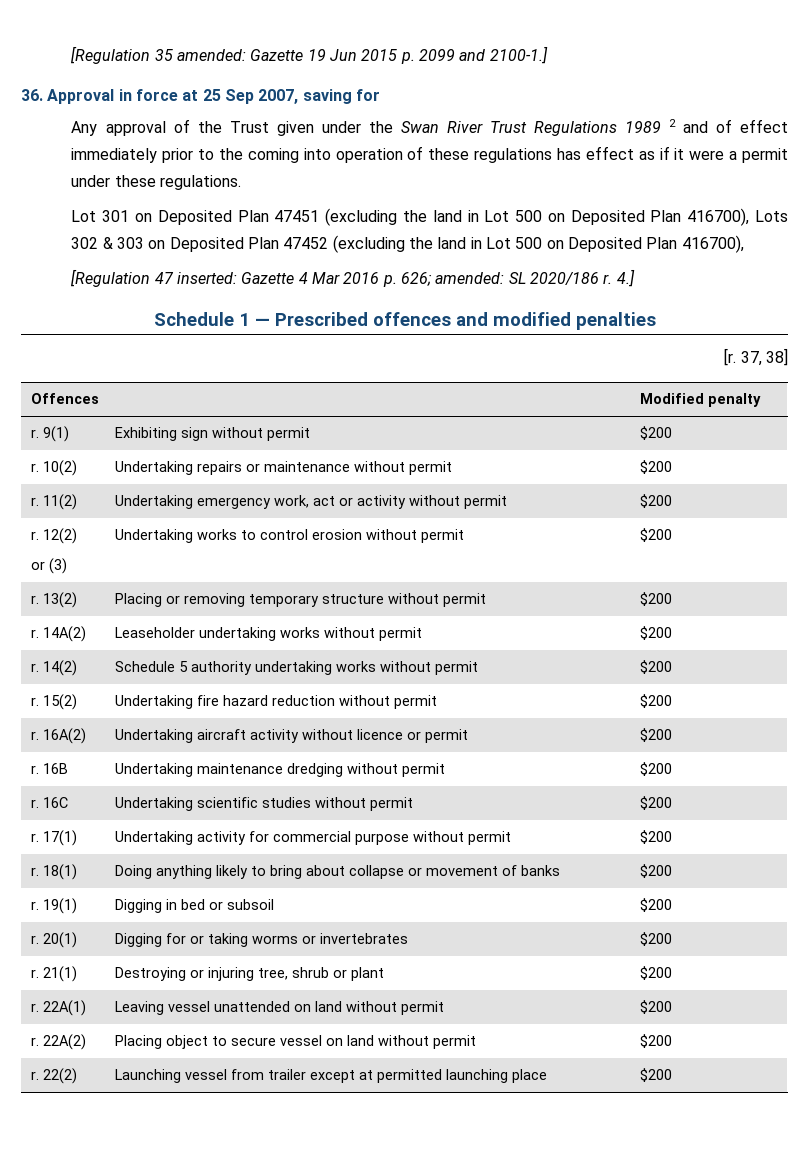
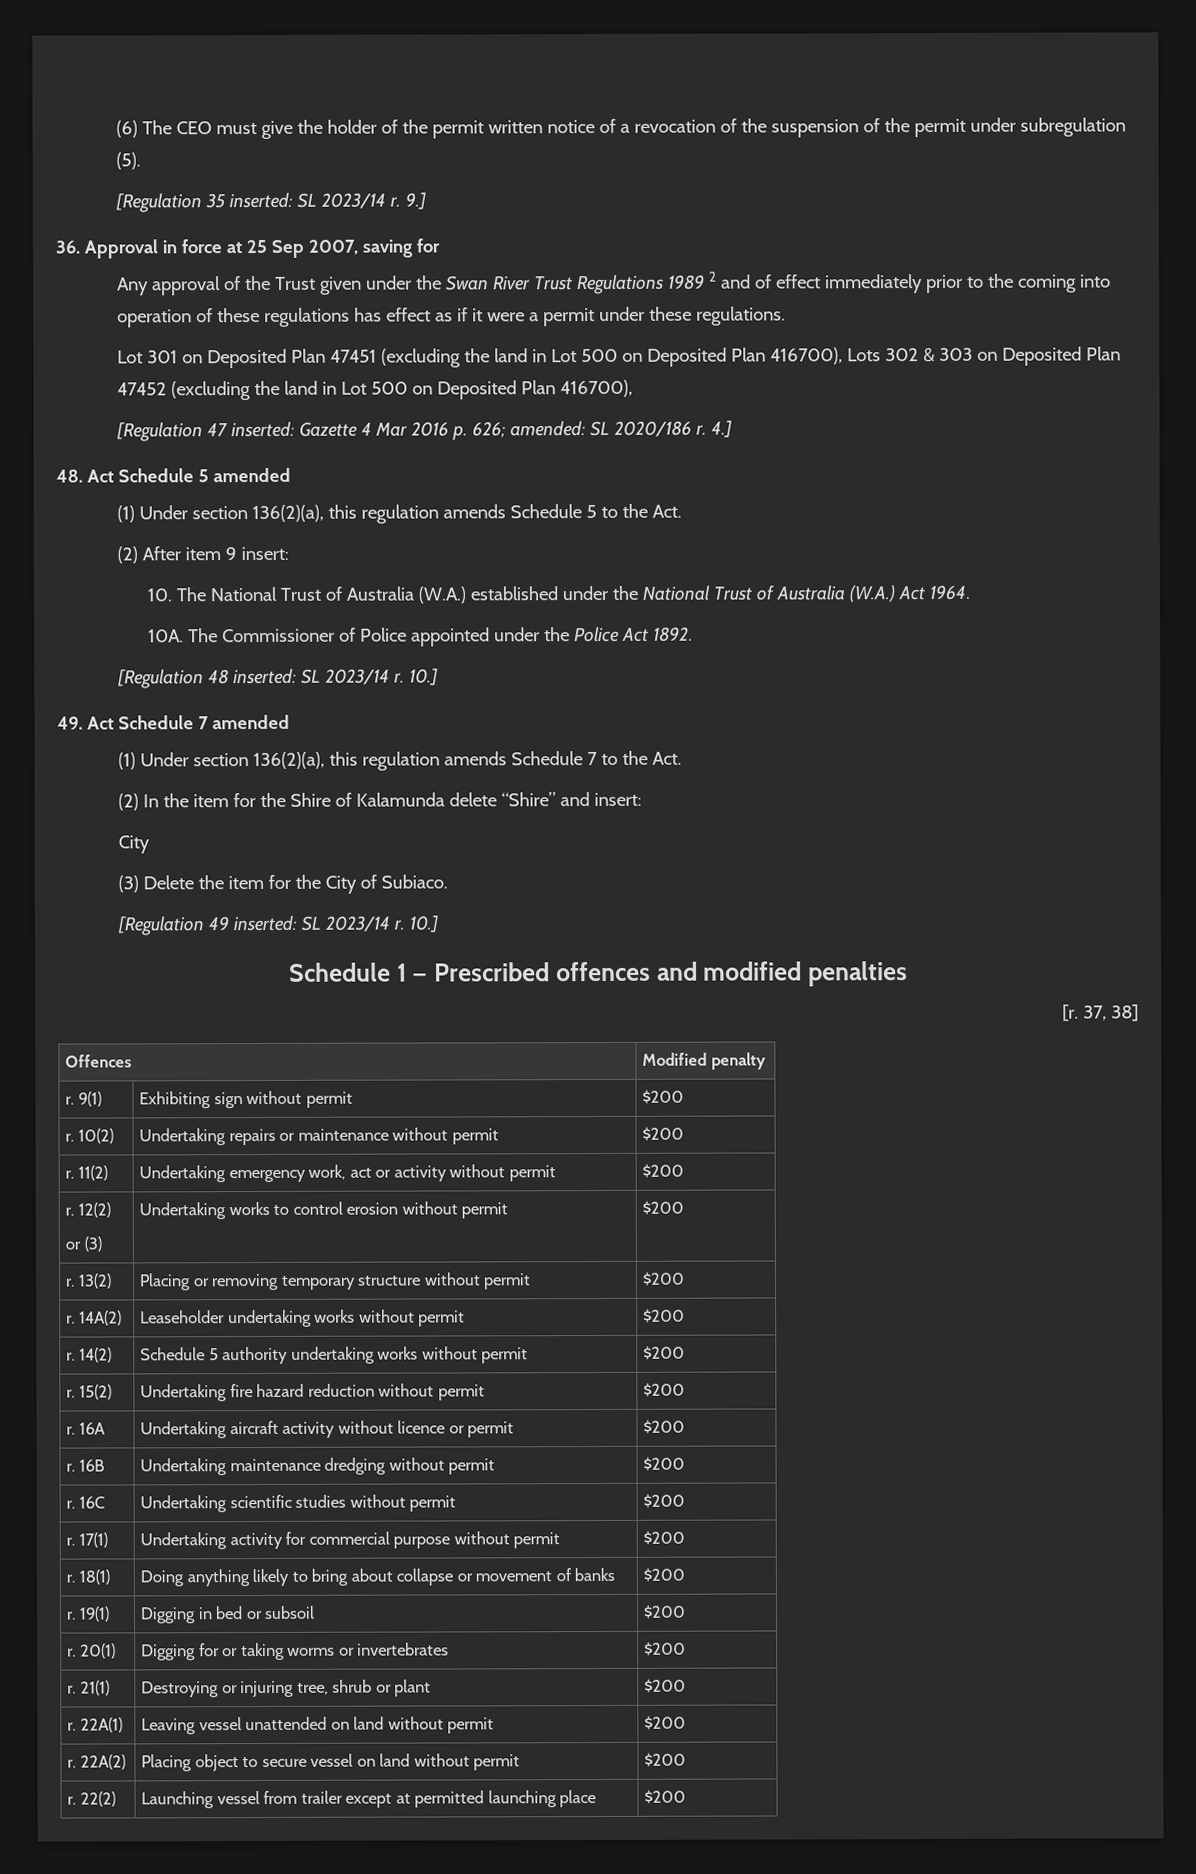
- [Regulation 35 amended: Gazette 19 Jun 2015 p. 2099 and 2100-1.]
+ (6) The CEO must give the holder of the permit written notice of a revocation of the suspension of the permit under subregulation (5).
+ [Regulation 35 inserted: SL 2023/14 r. 9.]
+ 48. Act Schedule 5 amended
+ (1) Under section 136(2)(a), this regulation amends Schedule 5 to the Act.
+ (2) After item 9 insert:
+ 10. The National Trust of Australia (W.A.) established under the National Trust of Australia (W.A.) Act 1964.
+ 10A. The Commissioner of Police appointed under the Police Act 1892.
+ [Regulation 48 inserted: SL 2023/14 r. 10.]
+ 49. Act Schedule 7 amended
+ (1) Under section 136(2)(a), this regulation amends Schedule 7 to the Act.
+ (2) In the item for the Shire of Kalamunda delete “Shire” and insert:
+ City
+ (3) Delete the item for the City of Subiaco.
+ [Regulation 49 inserted: SL 2023/14 r. 10.]
- r. 16A(2) | Undertaking aircraft activity without licence or permit | $200
+ r. 16A | Undertaking aircraft activity without licence or permit | $200

